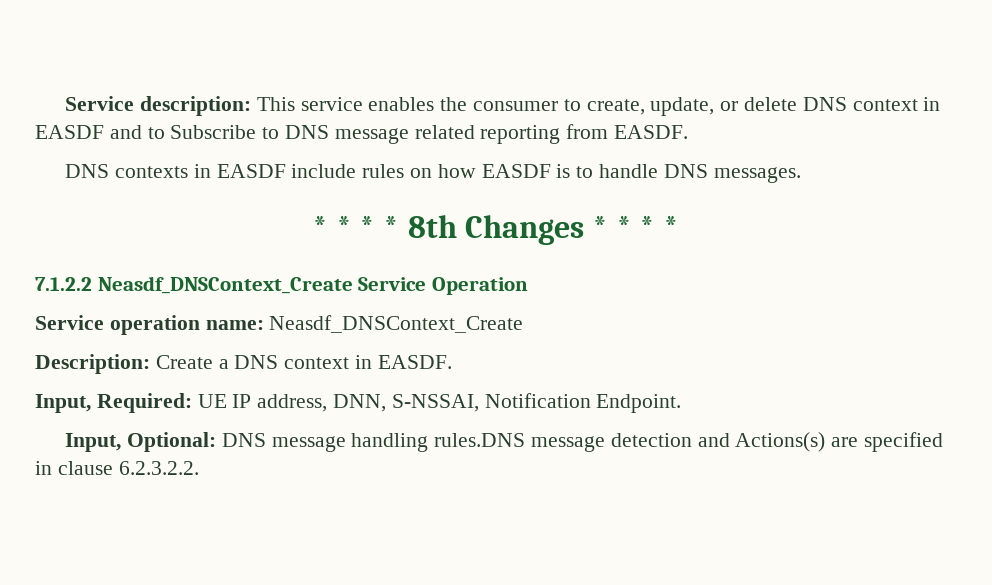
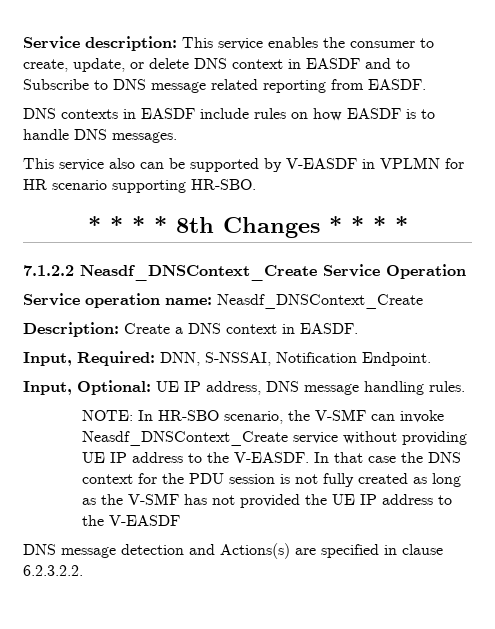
+ This service also can be supported by V-EASDF in VPLMN for HR scenario supporting HR-SBO.
- Input, Required: UE IP address, DNN, S-NSSAI, Notification Endpoint.
+ Input, Required: DNN, S-NSSAI, Notification Endpoint.
- Input, Optional: DNS message handling rules.DNS message detection and Actions(s) are specified in clause 6.2.3.2.2.
+ Input, Optional: UE IP address, DNS message handling rules.
+ NOTE: In HR-SBO scenario, the V-SMF can invoke Neasdf_DNSContext_Create service without providing UE IP address to the V-EASDF. In that case the DNS context for the PDU session is not fully created as long as the V-SMF has not provided the UE IP address to the V-EASDF
+ DNS message detection and Actions(s) are specified in clause 6.2.3.2.2.

